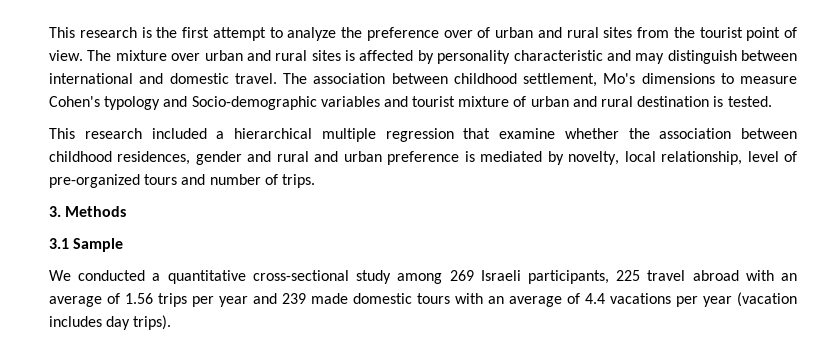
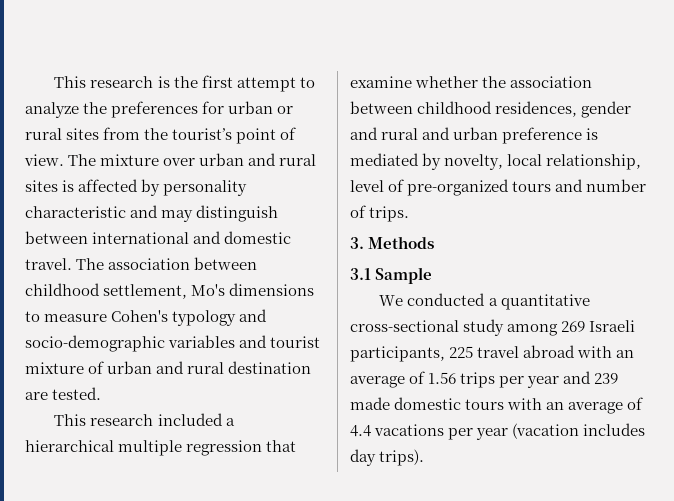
- This research is the first attempt to analyze the preference over of urban and rural sites from the tourist point of view.
+ This research is the first attempt to analyze the preferences for urban or rural sites from the tourist’s point of view.
- The association between childhood settlement, Mo's dimensions to measure Cohen's typology and Socio-demographic variables and tourist mixture of urban and rural destination is tested.
+ The association between childhood settlement, Mo's dimensions to measure Cohen's typology and socio-demographic variables and tourist mixture of urban and rural destination are tested.

